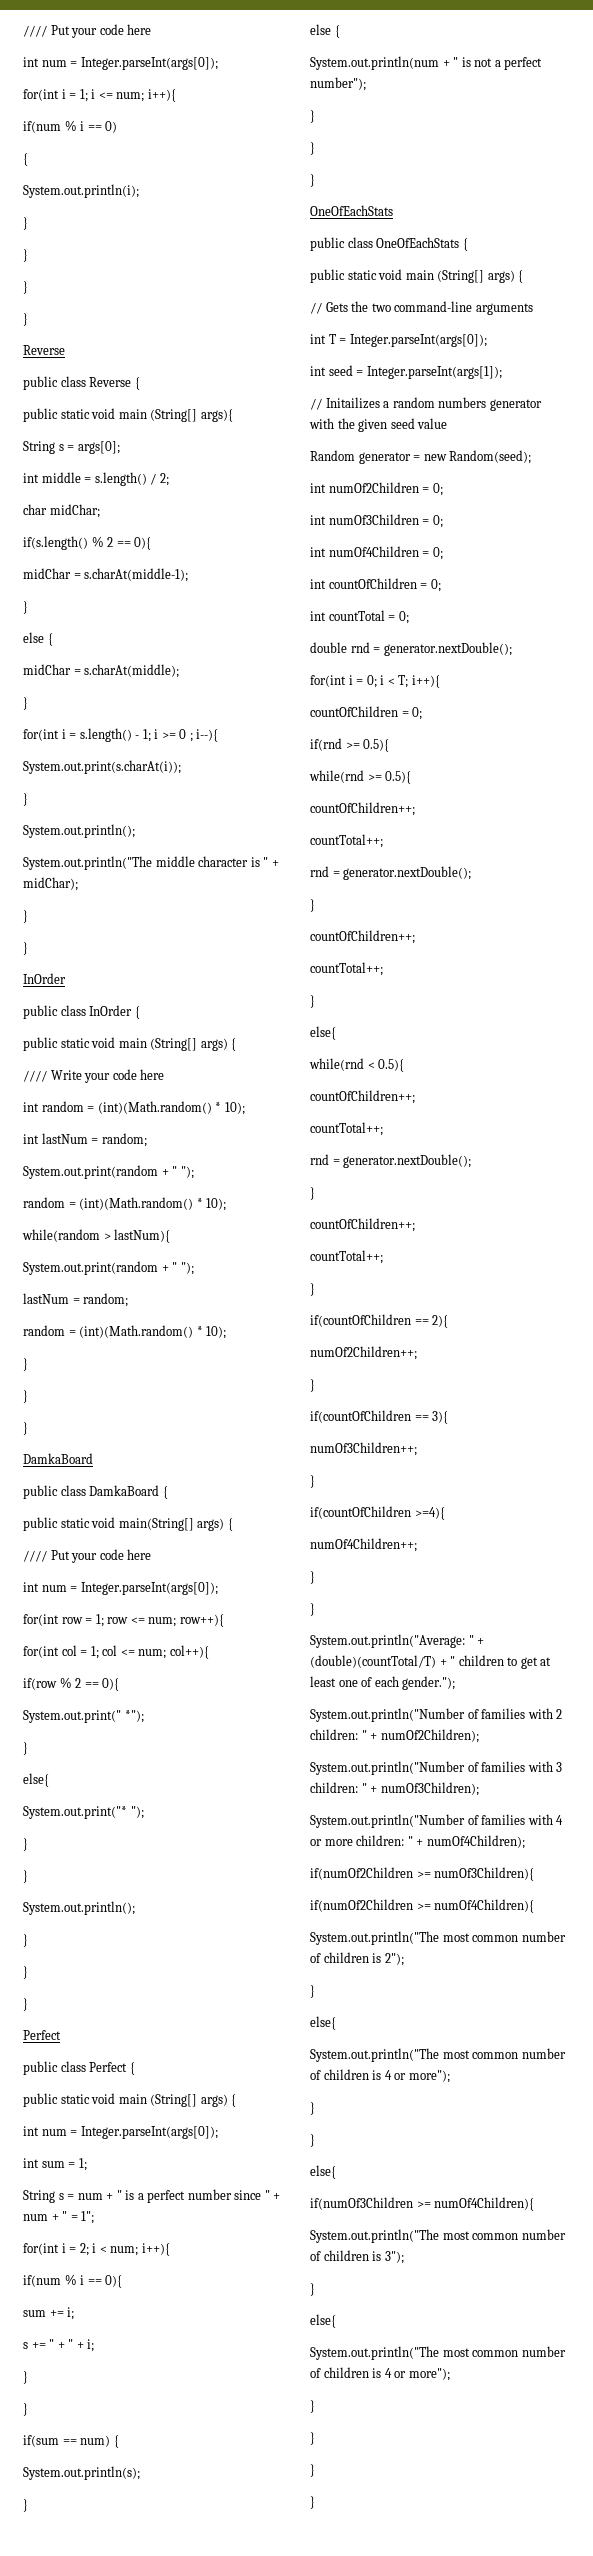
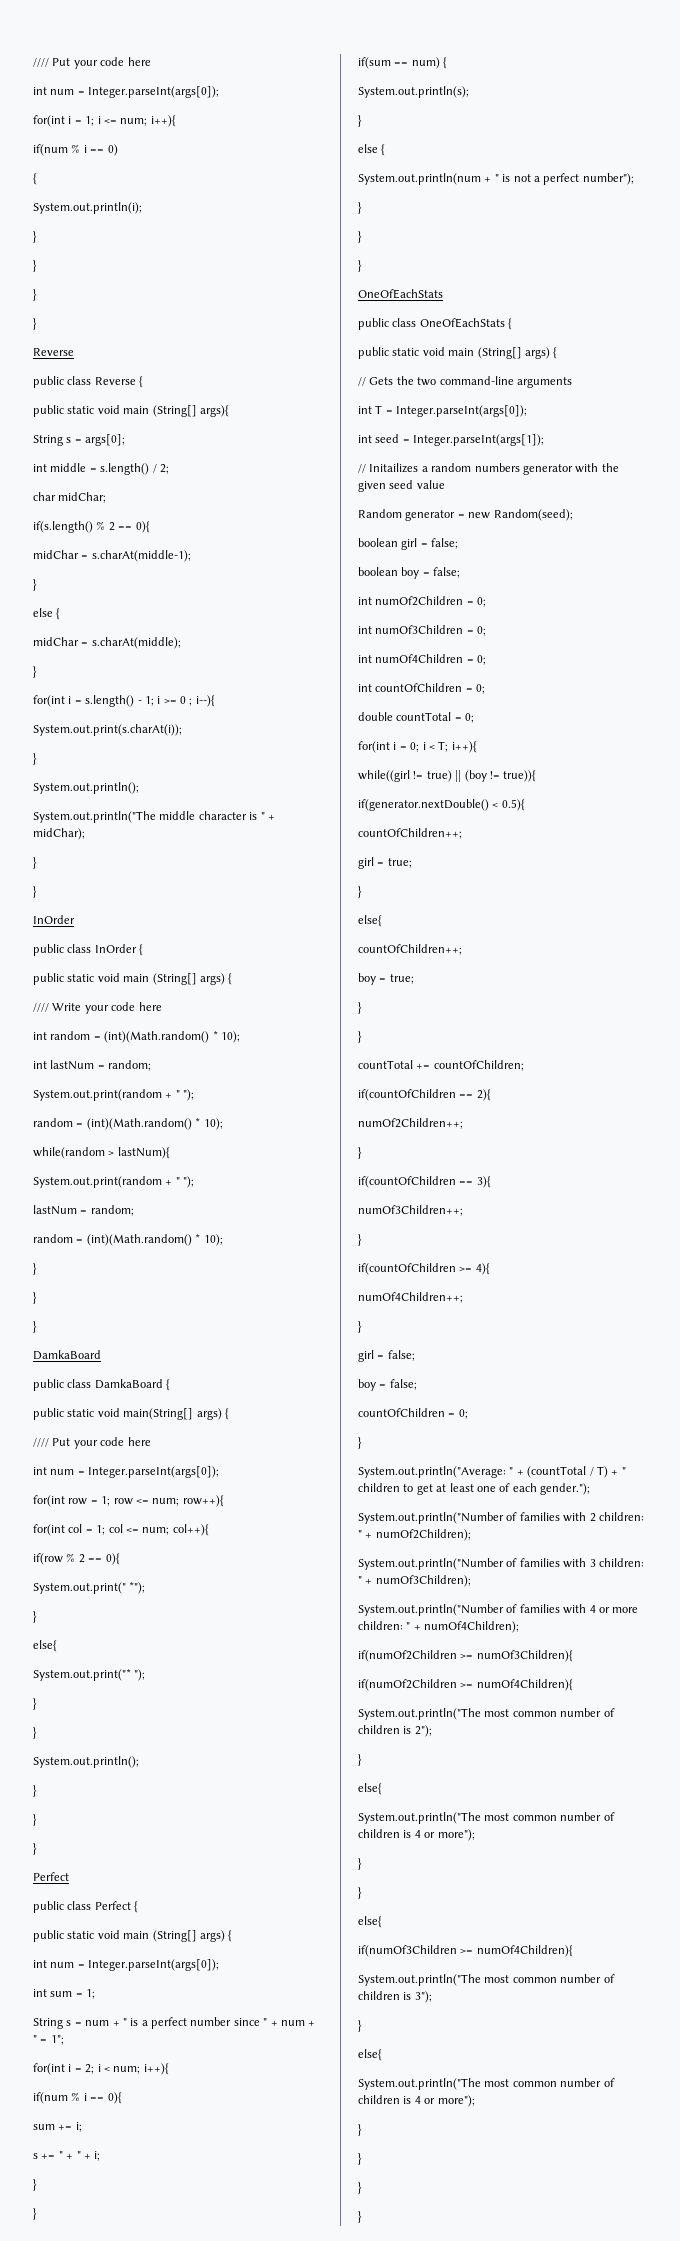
+ boolean girl = false;
+ boolean boy = false;
- int countTotal = 0;
+ double countTotal = 0;
- double rnd = generator.nextDouble();
  for(int i = 0; i < T; i++){
- countOfChildren = 0;
- if(rnd >= 0.5){
- while(rnd >= 0.5){
+ while((girl != true) || (boy != true)){
+ if(generator.nextDouble() < 0.5){
  countOfChildren++;
- countTotal++;
- rnd = generator.nextDouble();
- }
- countOfChildren++;
- countTotal++;
+ girl = true;
  }
  else{
- while(rnd < 0.5){
  countOfChildren++;
- countTotal++;
- rnd = generator.nextDouble();
+ boy = true;
  }
- countOfChildren++;
- countTotal++;
  }
+ countTotal += countOfChildren;
- if(countOfChildren >=4){
+ if(countOfChildren >= 4){
  numOf4Children++;
  }
+ girl = false;
+ boy = false;
+ countOfChildren = 0;
- System.out.println("Average: " + (double)(countTotal/T) + " children to get at least one of each gender.");
+ System.out.println("Average: " + (countTotal / T) + " children to get at least one of each gender.");

